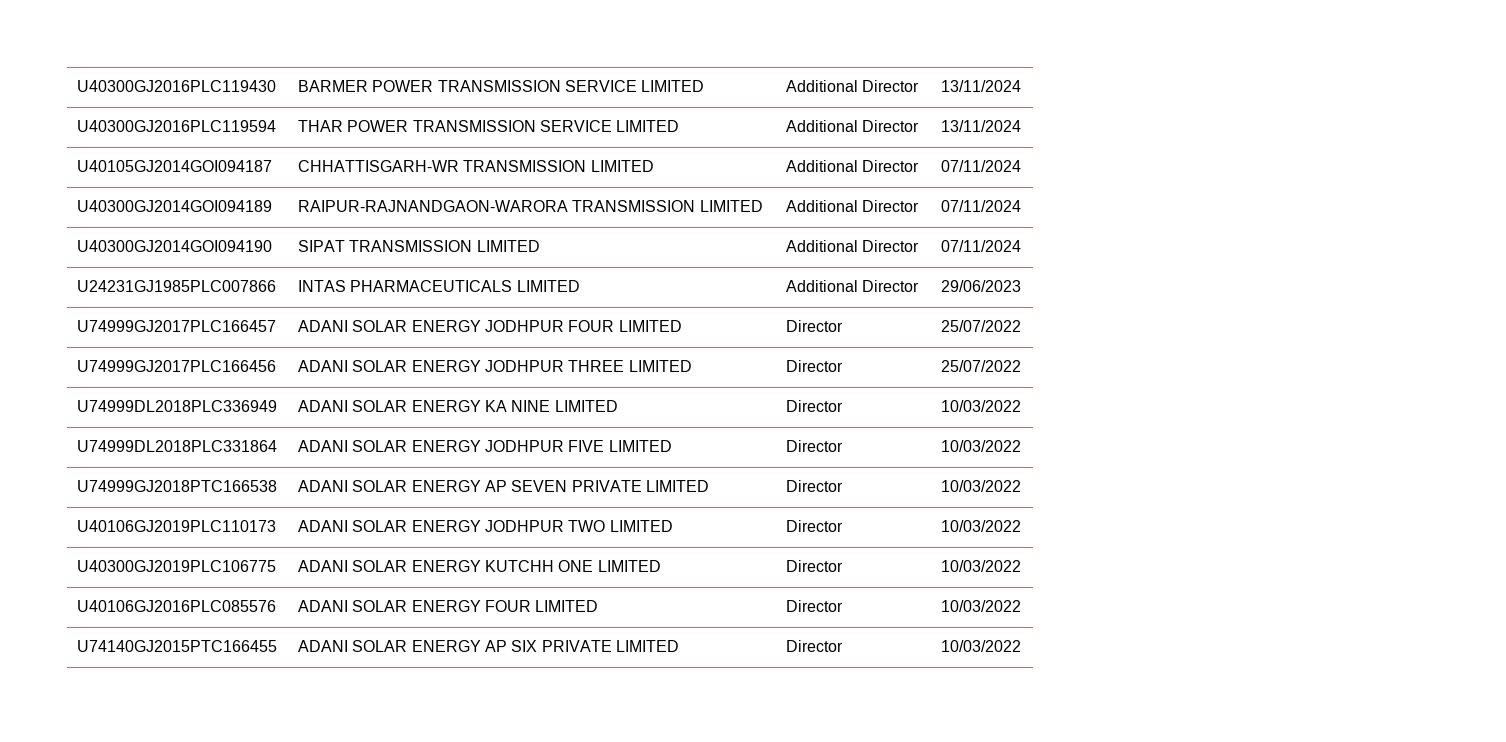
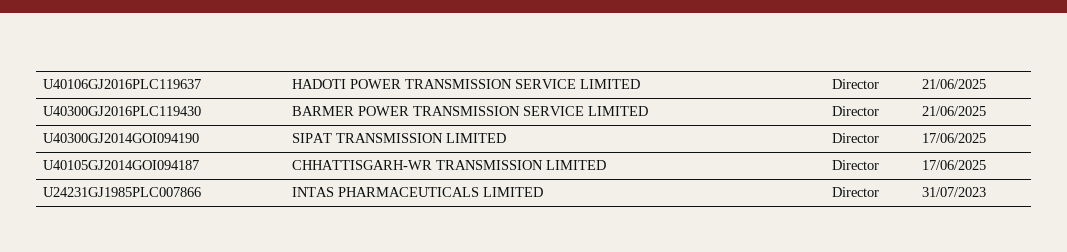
+ U40106GJ2016PLC119637 | HADOTI POWER TRANSMISSION SERVICE LIMITED | Director | 21/06/2025
- U40300GJ2016PLC119430 | BARMER POWER TRANSMISSION SERVICE LIMITED | Additional Director | 13/11/2024
- U40300GJ2016PLC119594 | THAR POWER TRANSMISSION SERVICE LIMITED | Additional Director | 13/11/2024
+ U40300GJ2016PLC119430 | BARMER POWER TRANSMISSION SERVICE LIMITED | Director | 21/06/2025
+ U40300GJ2014GOI094190 | SIPAT TRANSMISSION LIMITED | Director | 17/06/2025
- U40105GJ2014GOI094187 | CHHATTISGARH-WR TRANSMISSION LIMITED | Additional Director | 07/11/2024
- U40300GJ2014GOI094189 | RAIPUR-RAJNANDGAON-WARORA TRANSMISSION LIMITED | Additional Director | 07/11/2024
- U40300GJ2014GOI094190 | SIPAT TRANSMISSION LIMITED | Additional Director | 07/11/2024
+ U40105GJ2014GOI094187 | CHHATTISGARH-WR TRANSMISSION LIMITED | Director | 17/06/2025
- U24231GJ1985PLC007866 | INTAS PHARMACEUTICALS LIMITED | Additional Director | 29/06/2023
- U74999GJ2017PLC166457 | ADANI SOLAR ENERGY JODHPUR FOUR LIMITED | Director | 25/07/2022
- U74999GJ2017PLC166456 | ADANI SOLAR ENERGY JODHPUR THREE LIMITED | Director | 25/07/2022
- U74999DL2018PLC336949 | ADANI SOLAR ENERGY KA NINE LIMITED | Director | 10/03/2022
- U74999DL2018PLC331864 | ADANI SOLAR ENERGY JODHPUR FIVE LIMITED | Director | 10/03/2022
- U74999GJ2018PTC166538 | ADANI SOLAR ENERGY AP SEVEN PRIVATE LIMITED | Director | 10/03/2022
- U40106GJ2019PLC110173 | ADANI SOLAR ENERGY JODHPUR TWO LIMITED | Director | 10/03/2022
- U40300GJ2019PLC106775 | ADANI SOLAR ENERGY KUTCHH ONE LIMITED | Director | 10/03/2022
- U40106GJ2016PLC085576 | ADANI SOLAR ENERGY FOUR LIMITED | Director | 10/03/2022
- U74140GJ2015PTC166455 | ADANI SOLAR ENERGY AP SIX PRIVATE LIMITED | Director | 10/03/2022
+ U24231GJ1985PLC007866 | INTAS PHARMACEUTICALS LIMITED | Director | 31/07/2023

